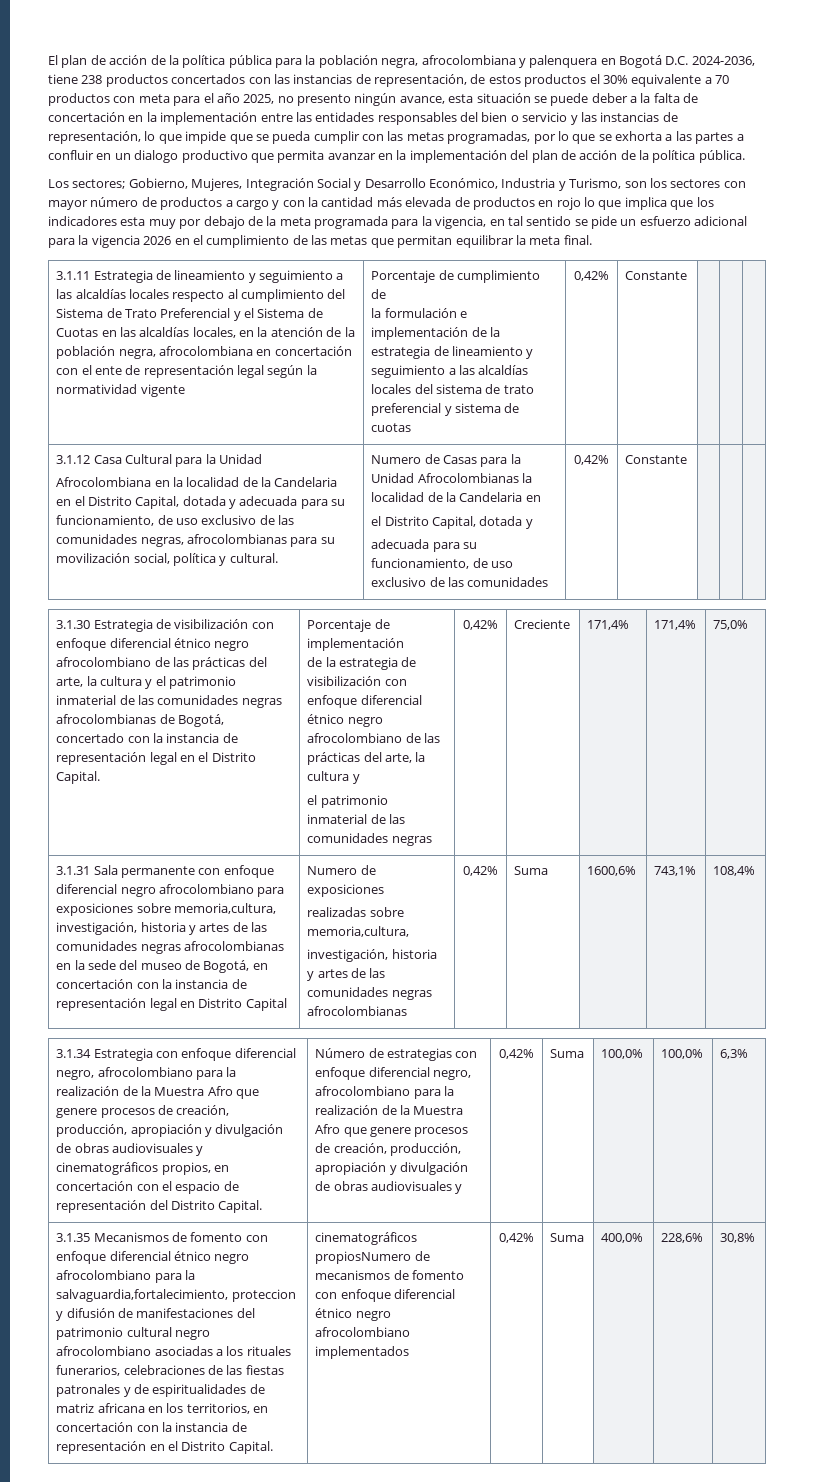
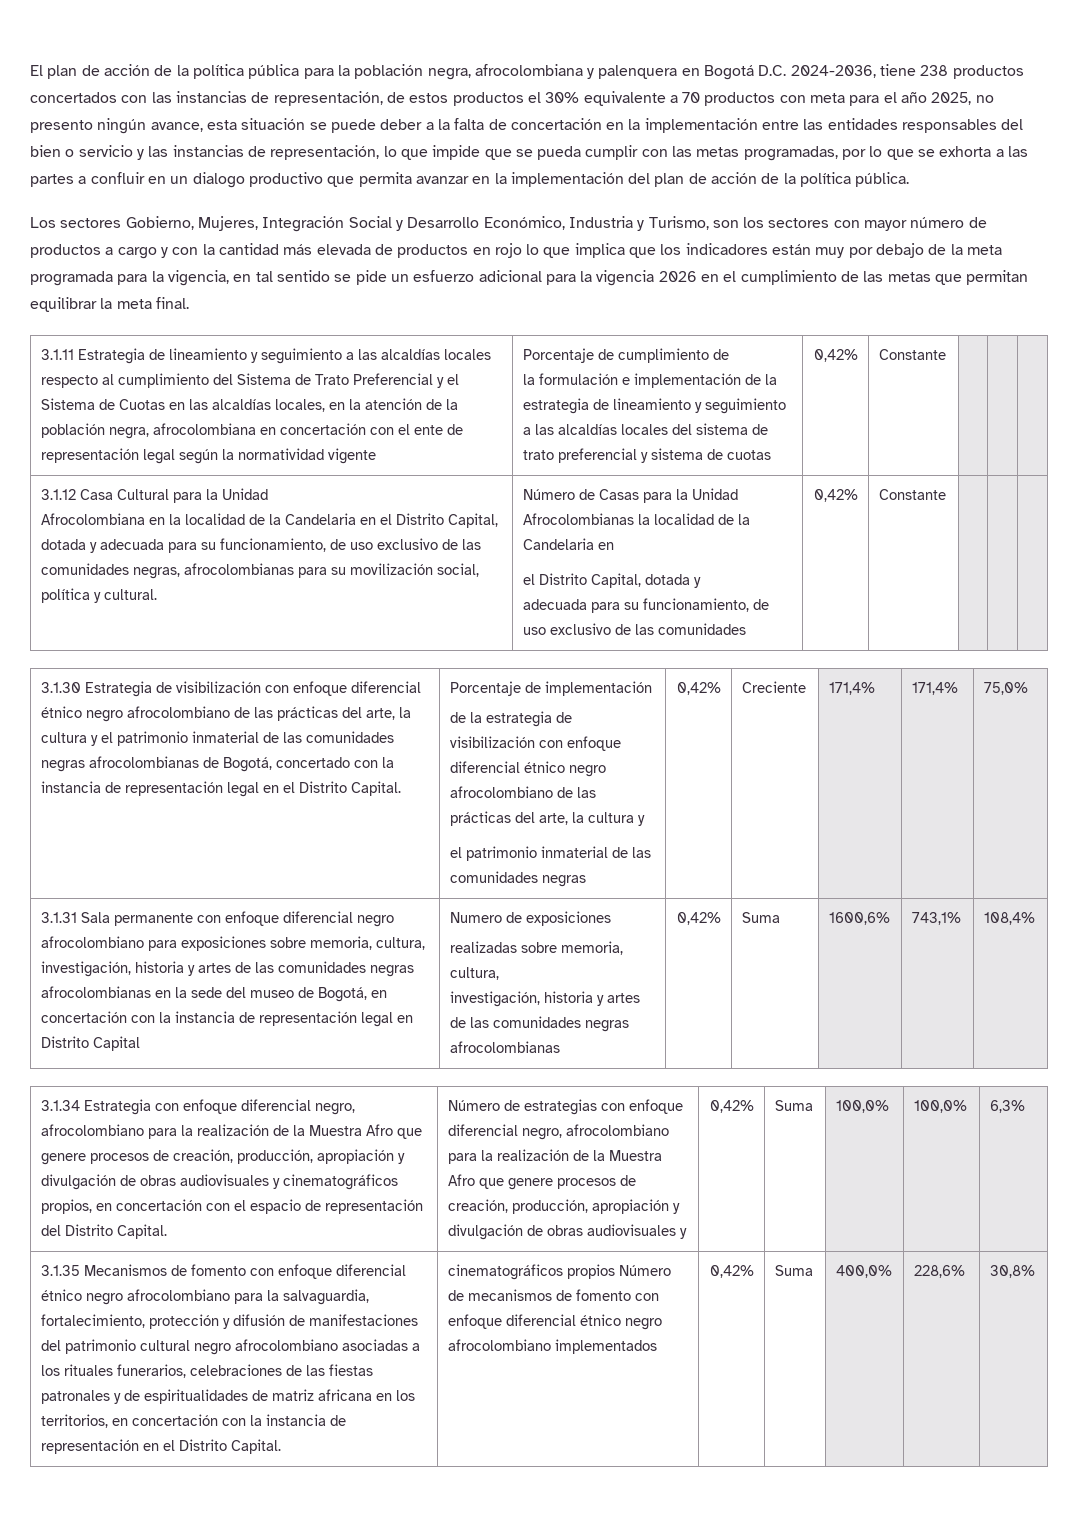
- Los sectores; Gobierno, Mujeres, Integración Social y Desarrollo Económico, Industria y Turismo, son los sectores con mayor número de productos a cargo y con la cantidad más elevada de productos en rojo lo que implica que los indicadores esta muy por debajo de la meta programada para la vigencia, en tal sentido se pide un esfuerzo adicional para la vigencia 2026 en el cumplimiento de las metas que permitan equilibrar la meta final.
+ Los sectores Gobierno, Mujeres, Integración Social y Desarrollo Económico, Industria y Turismo, son los sectores con mayor número de productos a cargo y con la cantidad más elevada de productos en rojo lo que implica que los indicadores están muy por debajo de la meta programada para la vigencia, en tal sentido se pide un esfuerzo adicional para la vigencia 2026 en el cumplimiento de las metas que permitan equilibrar la meta final.
- Numero de Casas para la Unidad Afrocolombianas la localidad de la Candelaria en
+ Número de Casas para la Unidad Afrocolombianas la localidad de la Candelaria en
- 3.1.31 Sala permanente con enfoque diferencial negro afrocolombiano para exposiciones sobre memoria,cultura, investigación, historia y artes de las comunidades negras afrocolombianas en la sede del museo de Bogotá, en concertación con la instancia de representación legal en Distrito Capital
+ 3.1.31 Sala permanente con enfoque diferencial negro afrocolombiano para exposiciones sobre memoria, cultura, investigación, historia y artes de las comunidades negras afrocolombianas en la sede del museo de Bogotá, en concertación con la instancia de representación legal en Distrito Capital
- realizadas sobre memoria,cultura,
+ realizadas sobre memoria, cultura,
- 3.1.35 Mecanismos de fomento con enfoque diferencial étnico negro afrocolombiano para la salvaguardia,fortalecimiento, proteccion y difusión de manifestaciones del patrimonio cultural negro afrocolombiano asociadas a los rituales funerarios, celebraciones de las fiestas patronales y de espiritualidades de matriz africana en los territorios, en concertación con la instancia de representación en el Distrito Capital.
+ 3.1.35 Mecanismos de fomento con enfoque diferencial étnico negro afrocolombiano para la salvaguardia, fortalecimiento, protección y difusión de manifestaciones del patrimonio cultural negro afrocolombiano asociadas a los rituales funerarios, celebraciones de las fiestas patronales y de espiritualidades de matriz africana en los territorios, en concertación con la instancia de representación en el Distrito Capital.
- cinematográficos propiosNumero de mecanismos de fomento con enfoque diferencial étnico negro afrocolombiano implementados
+ cinematográficos propios Número de mecanismos de fomento con enfoque diferencial étnico negro afrocolombiano implementados

